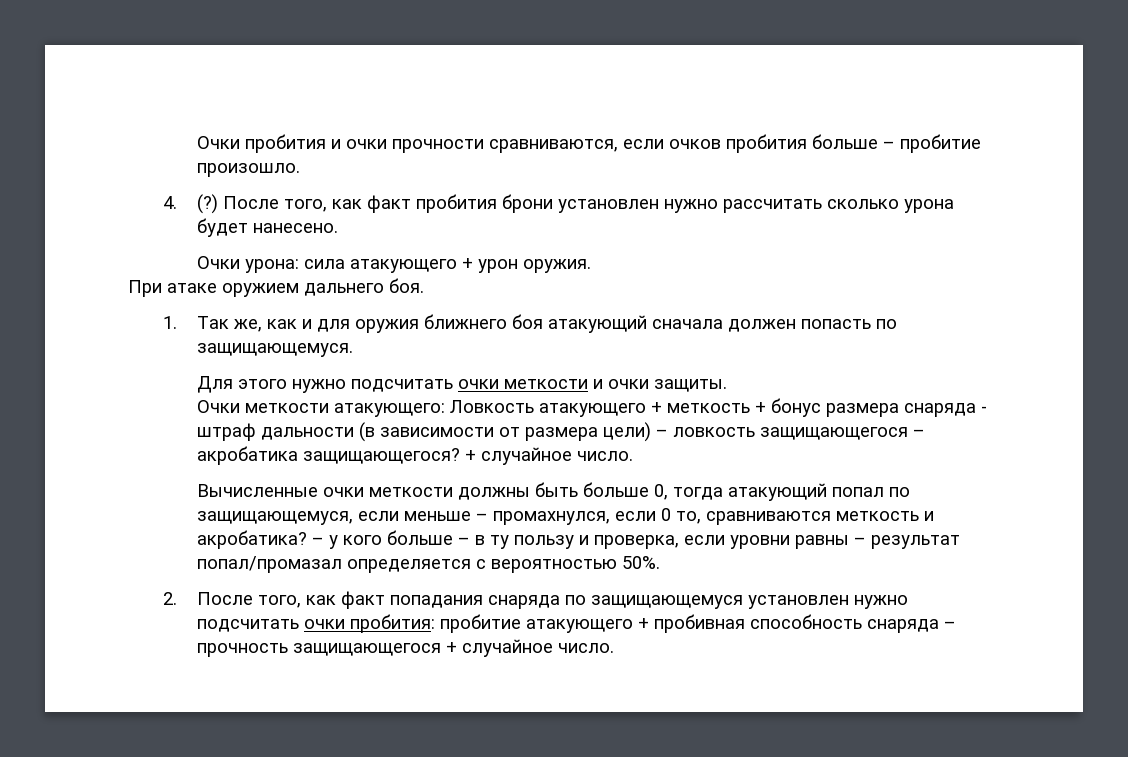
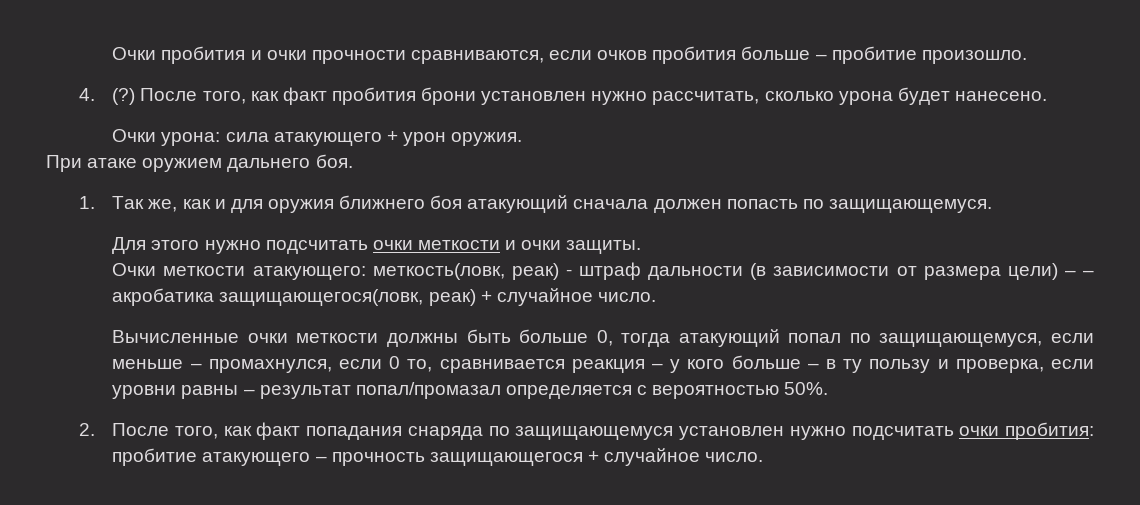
- После того, как факт пробития брони установлен нужно рассчитать сколько урона будет нанесено.
+ После того, как факт пробития брони установлен нужно рассчитать, сколько урона будет нанесено.
- Очки меткости атакующего: Ловкость атакующего + меткость + бонус размера снаряда - штраф дальности (в зависимости от размера цели) – ловкость защищающегося – акробатика защищающегося? + случайное число.
+ Очки меткости атакующего: меткость(ловк, реак) - штраф дальности (в зависимости от размера цели) – – акробатика защищающегося(ловк, реак) + случайное число.
- Вычисленные очки меткости должны быть больше 0, тогда атакующий попал по защищающемуся, если меньше – промахнулся, если 0 то, сравниваются меткость и акробатика? – у кого больше – в ту пользу и проверка, если уровни равны – результат попал/промазал определяется с вероятностью 50%.
+ Вычисленные очки меткости должны быть больше 0, тогда атакующий попал по защищающемуся, если меньше – промахнулся, если 0 то, сравнивается реакция – у кого больше – в ту пользу и проверка, если уровни равны – результат попал/промазал определяется с вероятностью 50%.
- 2. После того, как факт попадания снаряда по защищающемуся установлен нужно подсчитать очки пробития: пробитие атакующего + пробивная способность снаряда – прочность защищающегося + случайное число.
+ 2. После того, как факт попадания снаряда по защищающемуся установлен нужно подсчитать очки пробития: пробитие атакующего – прочность защищающегося + случайное число.

